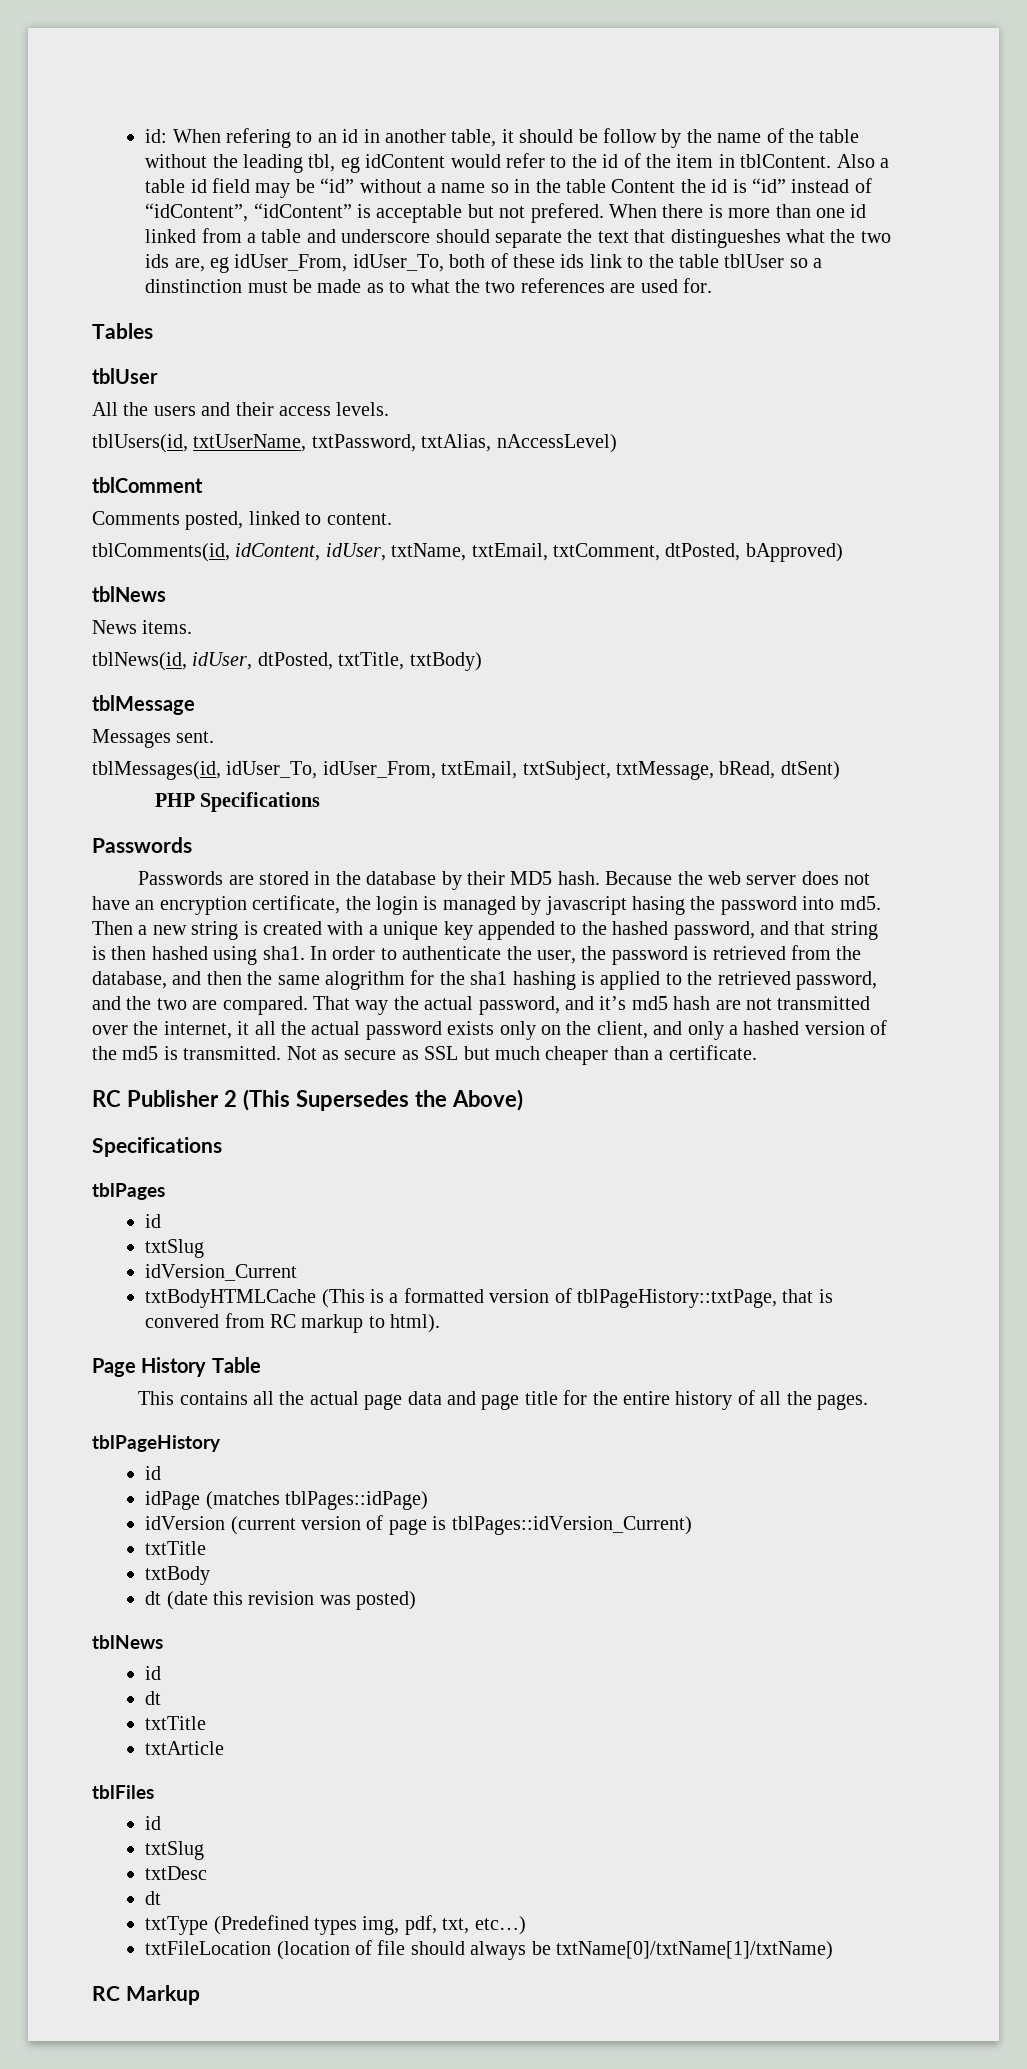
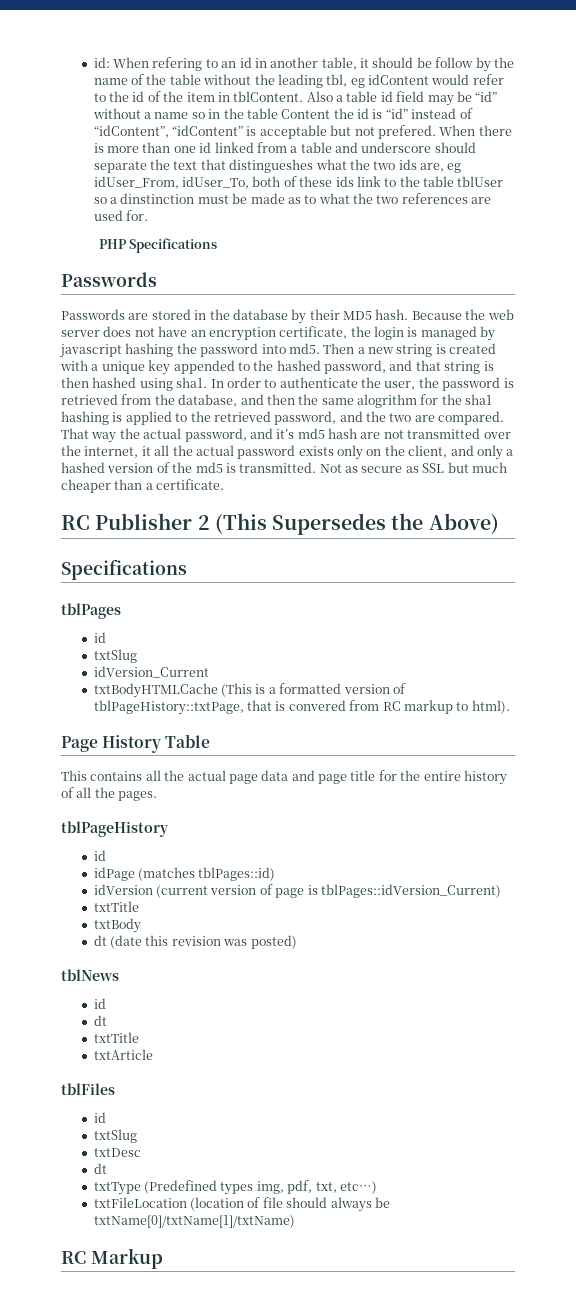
- Tables
- tblUser
- All the users and their access levels.
- tblUsers(id, txtUserName, txtPassword, txtAlias, nAccessLevel)
- tblComment
- Comments posted, linked to content.
- tblComments(id, idContent, idUser, txtName, txtEmail, txtComment, dtPosted, bApproved)
- tblNews
- News items.
- tblNews(id, idUser, dtPosted, txtTitle, txtBody)
- tblMessage
- Messages sent.
- tblMessages(id, idUser_To, idUser_From, txtEmail, txtSubject, txtMessage, bRead, dtSent)
- Because the web server does not have an encryption certificate, the login is managed by javascript hasing the password into md5.
+ Because the web server does not have an encryption certificate, the login is managed by javascript hashing the password into md5.
- idPage (matches tblPages::idPage)
+ idPage (matches tblPages::id)

